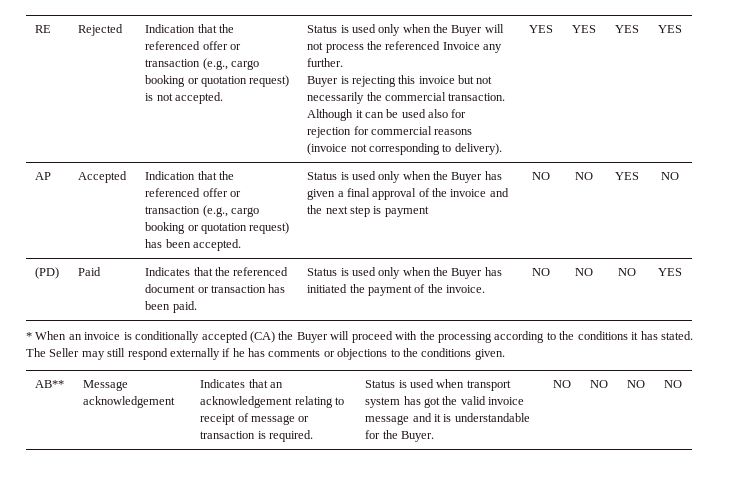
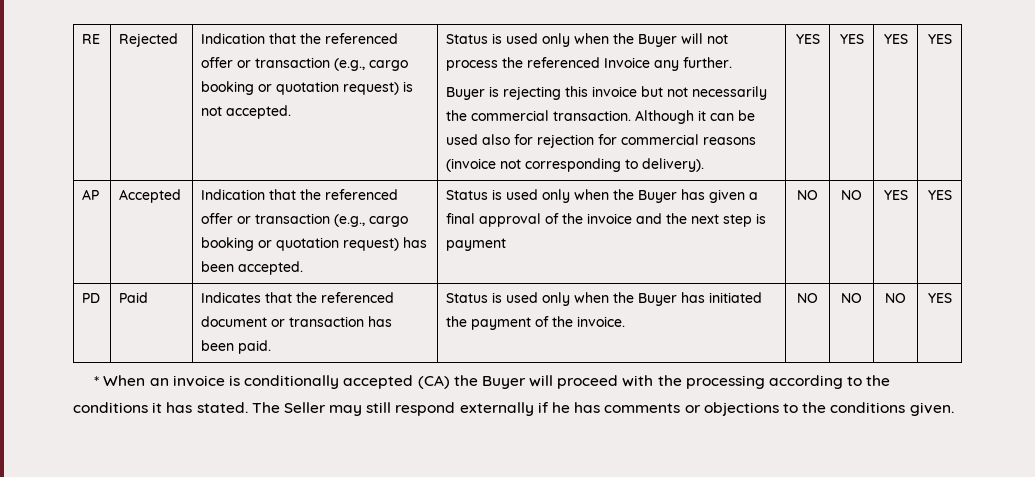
- NO | YES | NO
- (PD) | Paid | Indicates that the referenced document or transaction has been paid. | Status is used only when the Buyer has initiated the payment of the invoice. | NO | NO | NO | YES
+ NO | YES | YES
+ PD | Paid | Indicates that the referenced document or transaction has been paid. | Status is used only when the Buyer has initiated the payment of the invoice. | NO | NO | NO | YES
- AB** | Message acknowledgement | Indicates that an acknowledgement relating to receipt of message or transaction is required. | Status is used when transport system has got the valid invoice message and it is understandable for the Buyer. | NO | NO | NO | NO

